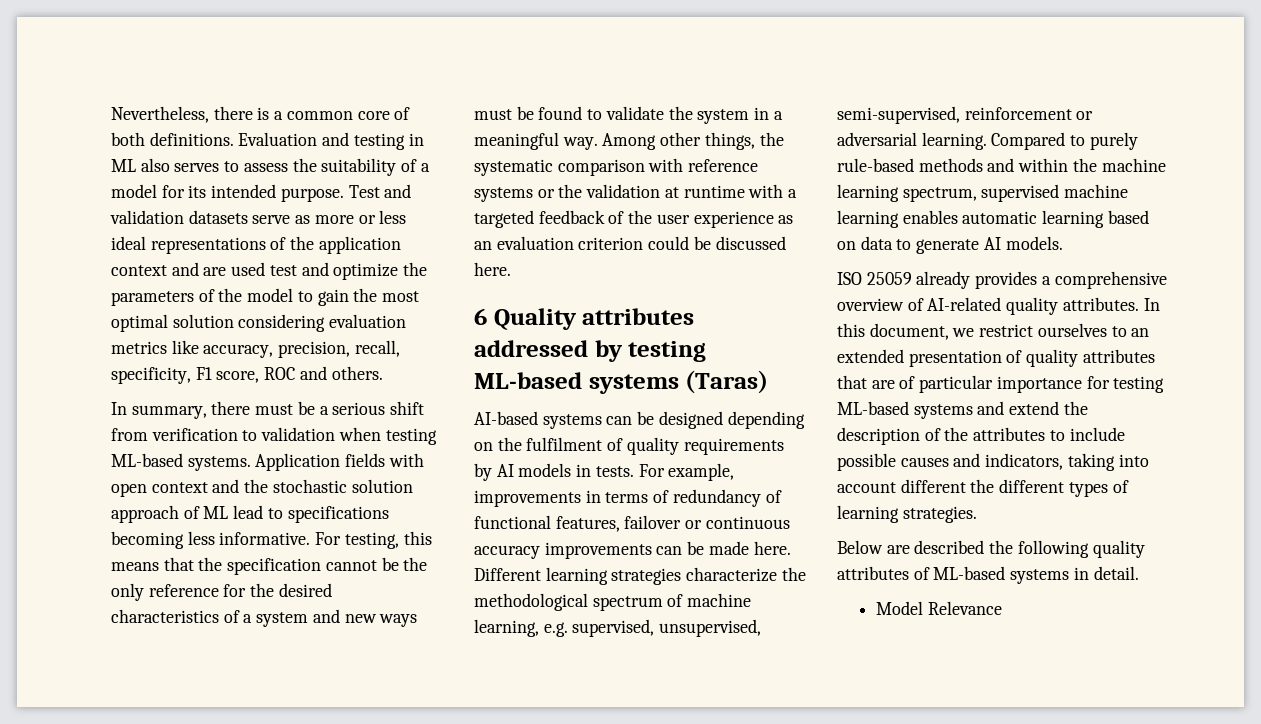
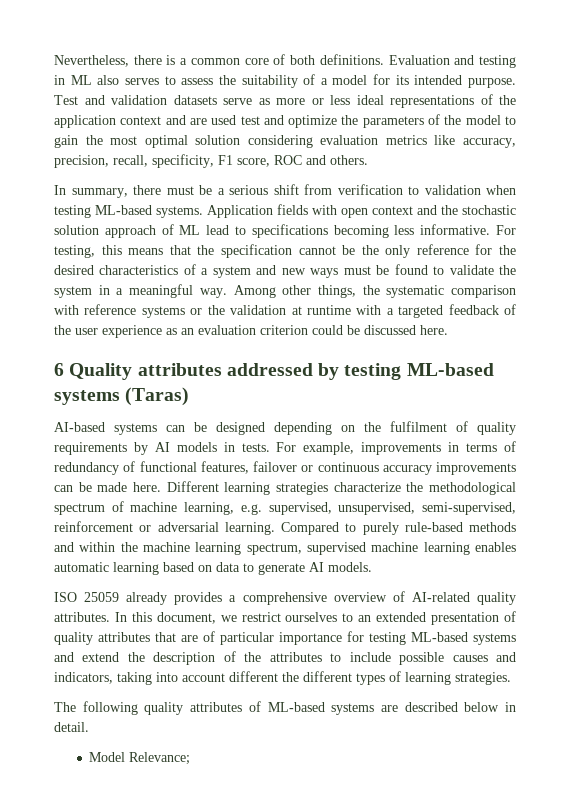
- Below are described the following quality attributes of ML-based systems in detail.
+ The following quality attributes of ML-based systems are described below in detail.
- Model Relevance
+ Model Relevance;

